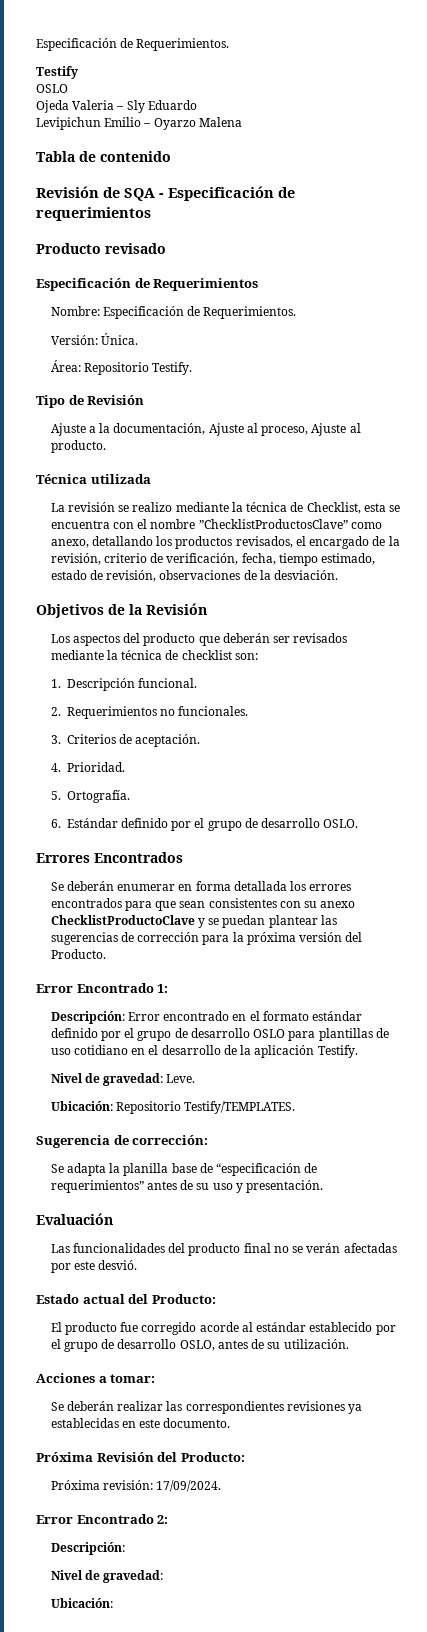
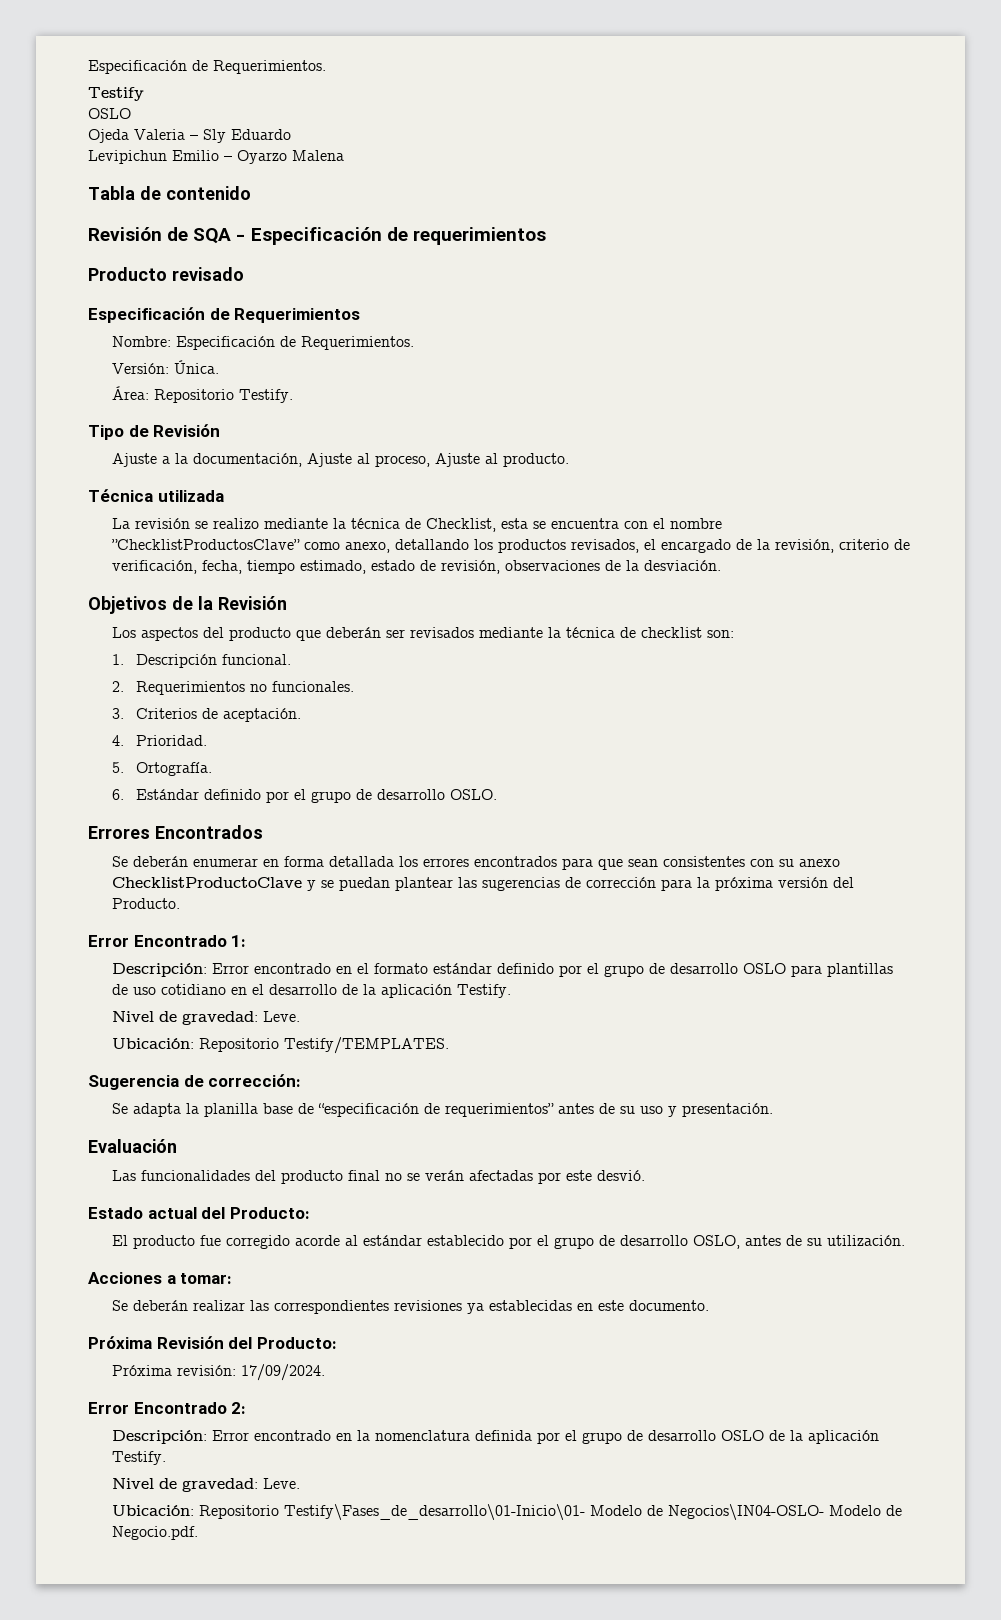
  Error Encontrado 2:
- Descripción:
- Nivel de gravedad:
- Ubicación:
+ Descripción: Error encontrado en la nomenclatura definida por el grupo de desarrollo OSLO de la aplicación Testify.
+ Nivel de gravedad: Leve.
+ Ubicación: Repositorio Testify\Fases_de_desarrollo\01-Inicio\01- Modelo de Negocios\IN04-OSLO- Modelo de Negocio.pdf.

